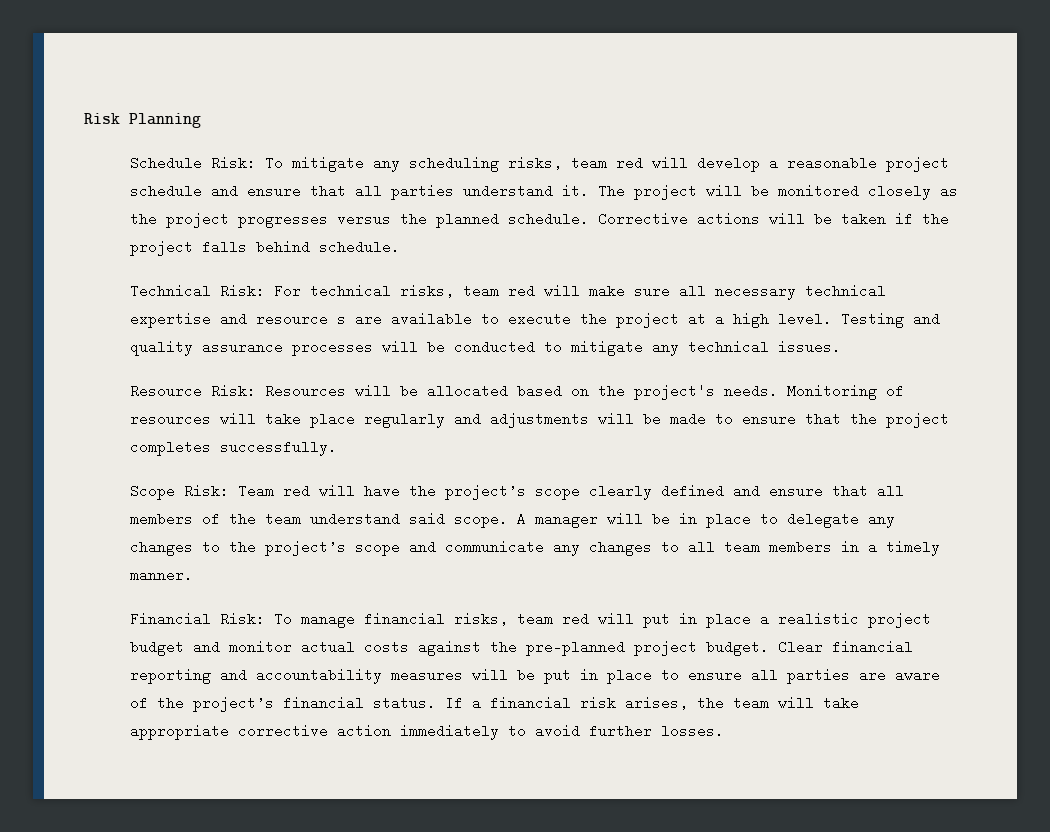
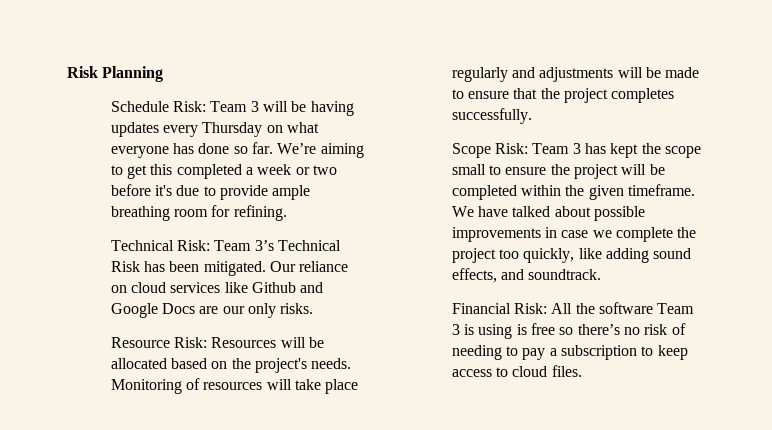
- Schedule Risk: To mitigate any scheduling risks, team red will develop a reasonable project schedule and ensure that all parties understand it. The project will be monitored closely as the project progresses versus the planned schedule. Corrective actions will be taken if the project falls behind schedule.
- Technical Risk: For technical risks, team red will make sure all necessary technical expertise and resource s are available to execute the project at a high level. Testing and quality assurance processes will be conducted to mitigate any technical issues.
+ Schedule Risk: Team 3 will be having updates every Thursday on what everyone has done so far. We’re aiming to get this completed a week or two before it's due to provide ample breathing room for refining.
+ Technical Risk: Team 3’s Technical Risk has been mitigated. Our reliance on cloud services like Github and Google Docs are our only risks.
- Scope Risk: Team red will have the project’s scope clearly defined and ensure that all members of the team understand said scope. A manager will be in place to delegate any changes to the project’s scope and communicate any changes to all team members in a timely manner.
- Financial Risk: To manage financial risks, team red will put in place a realistic project budget and monitor actual costs against the pre-planned project budget. Clear financial reporting and accountability measures will be put in place to ensure all parties are aware of the project’s financial status. If a financial risk arises, the team will take appropriate corrective action immediately to avoid further losses.
+ Scope Risk: Team 3 has kept the scope small to ensure the project will be completed within the given timeframe. We have talked about possible improvements in case we complete the project too quickly, like adding sound effects, and soundtrack.
+ Financial Risk: All the software Team 3 is using is free so there’s no risk of needing to pay a subscription to keep access to cloud files.

